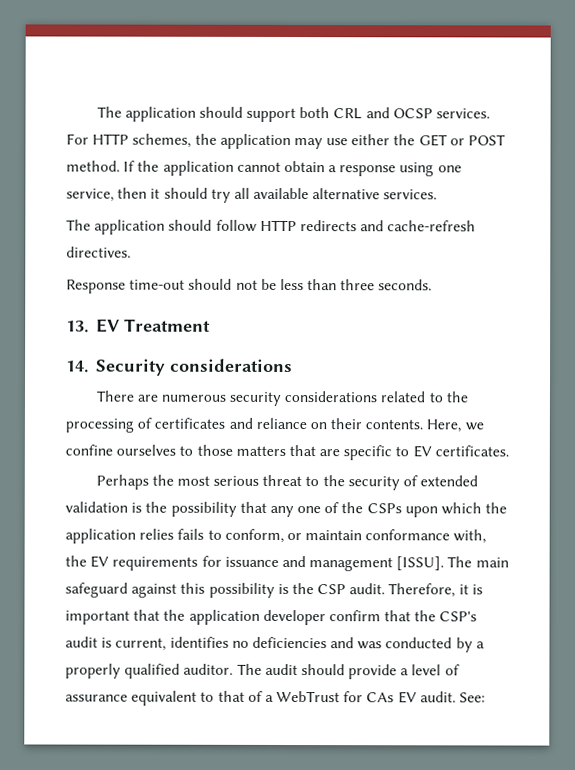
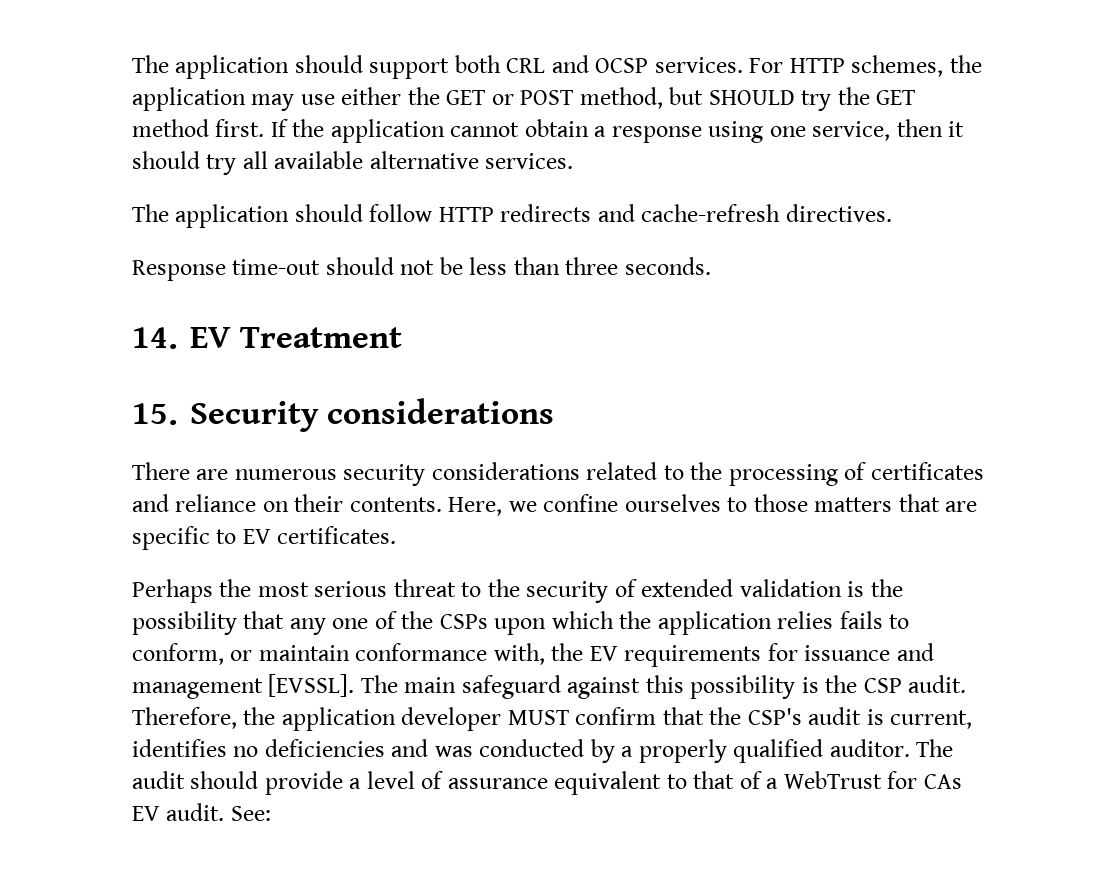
- For HTTP schemes, the application may use either the GET or POST method.
+ For HTTP schemes, the application may use either the GET or POST method, but SHOULD try the GET method first.
- 13. EV Treatment
+ 14. EV Treatment
- 14. Security considerations
+ 15. Security considerations
- Perhaps the most serious threat to the security of extended validation is the possibility that any one of the CSPs upon which the application relies fails to conform, or maintain conformance with, the EV requirements for issuance and management [ISSU].
+ Perhaps the most serious threat to the security of extended validation is the possibility that any one of the CSPs upon which the application relies fails to conform, or maintain conformance with, the EV requirements for issuance and management [EVSSL].
- Therefore, it is important that the application developer confirm that the CSP's audit is current, identifies no deficiencies and was conducted by a properly qualified auditor.
+ Therefore, the application developer MUST confirm that the CSP's audit is current, identifies no deficiencies and was conducted by a properly qualified auditor.

